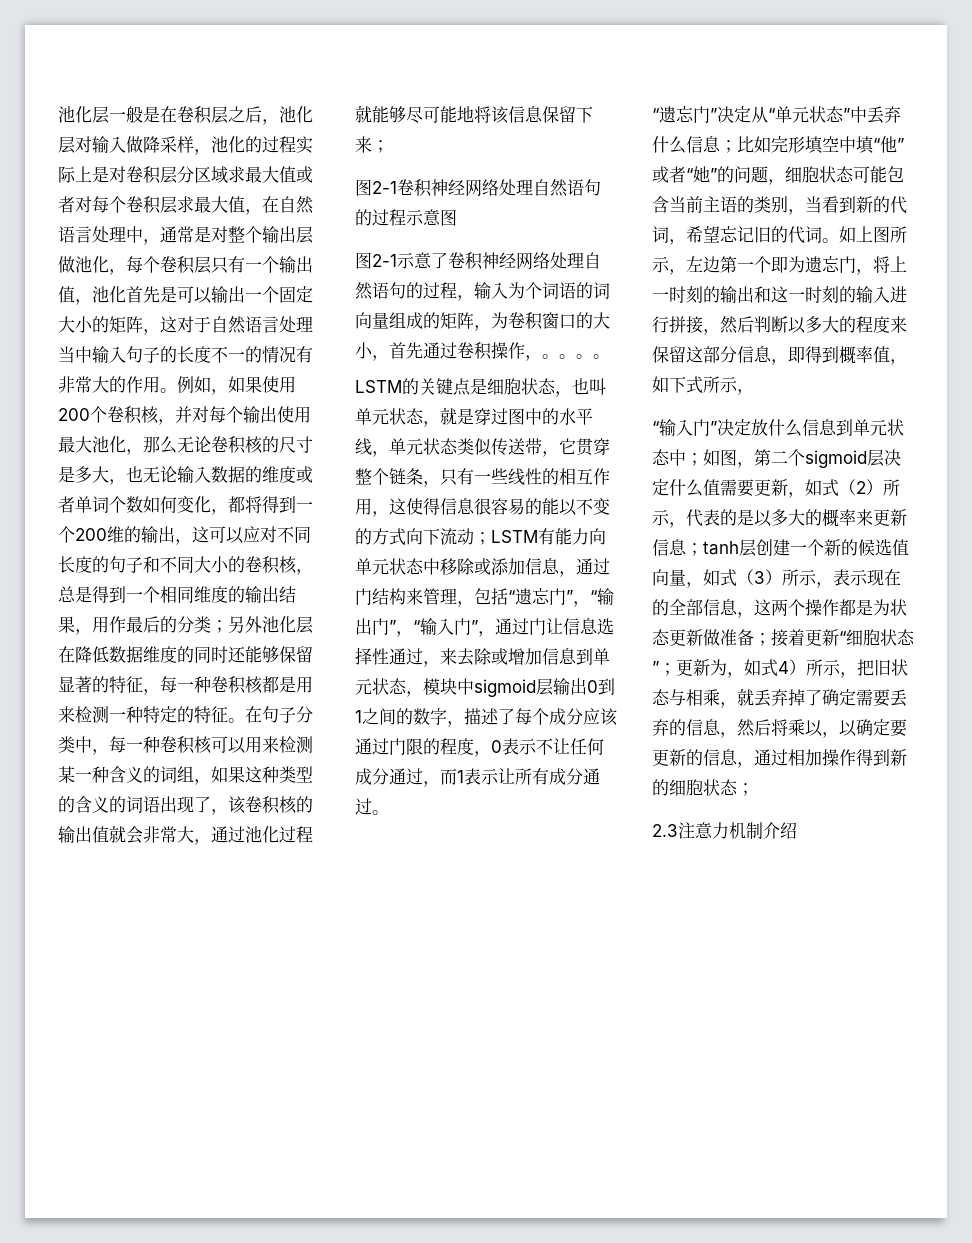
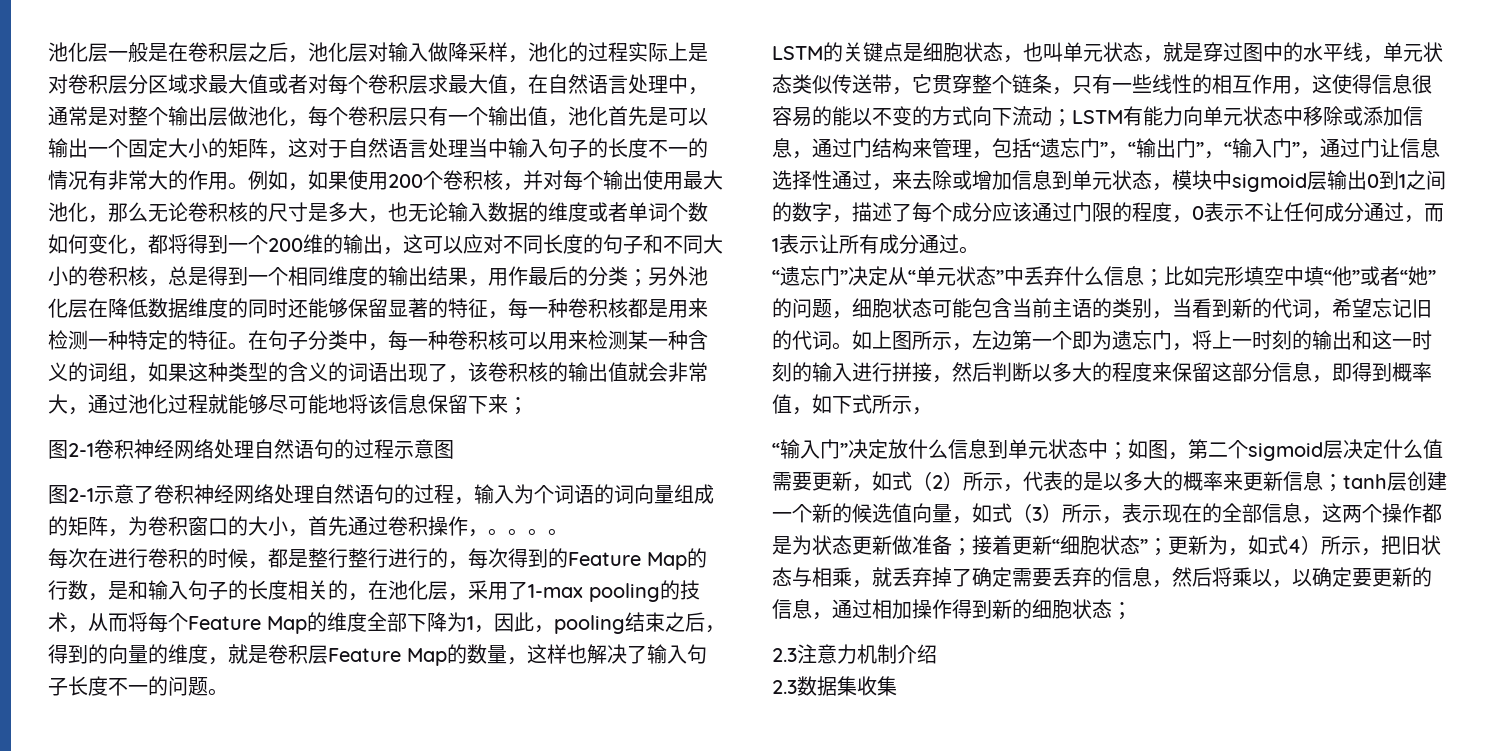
+ 每次在进行卷积的时候，都是整行整行进行的，每次得到的Feature Map的行数，是和输入句子的长度相关的，在池化层，采用了1-max pooling的技术，从而将每个Feature Map的维度全部下降为1，因此，pooling结束之后，得到的向量的维度，就是卷积层Feature Map的数量，这样也解决了输入句子长度不一的问题。
+ 2.3数据集收集

